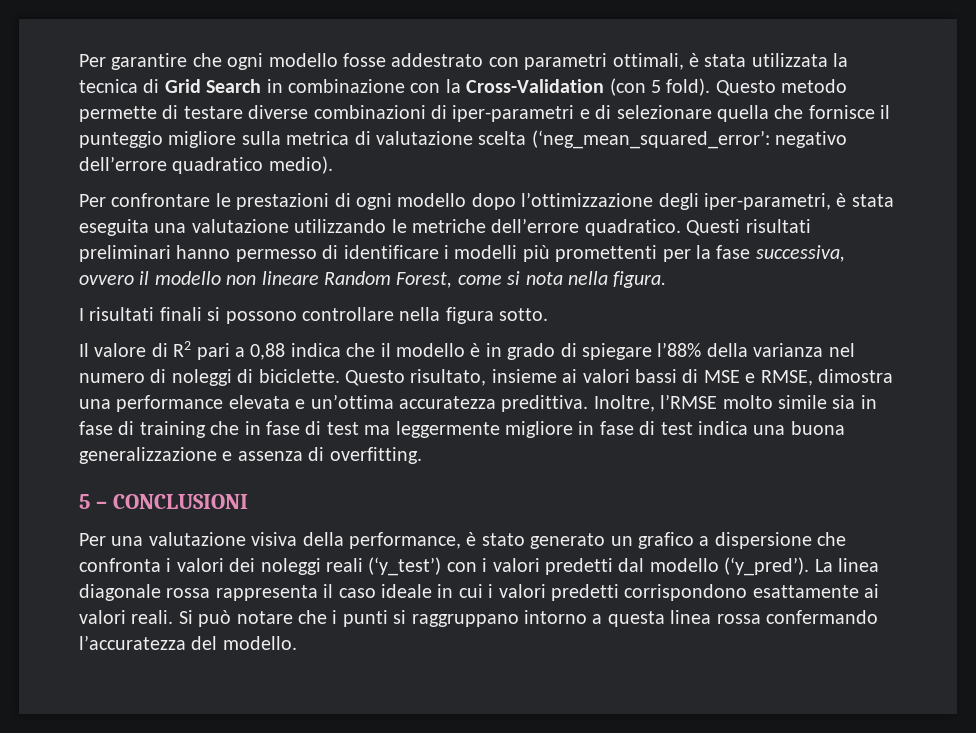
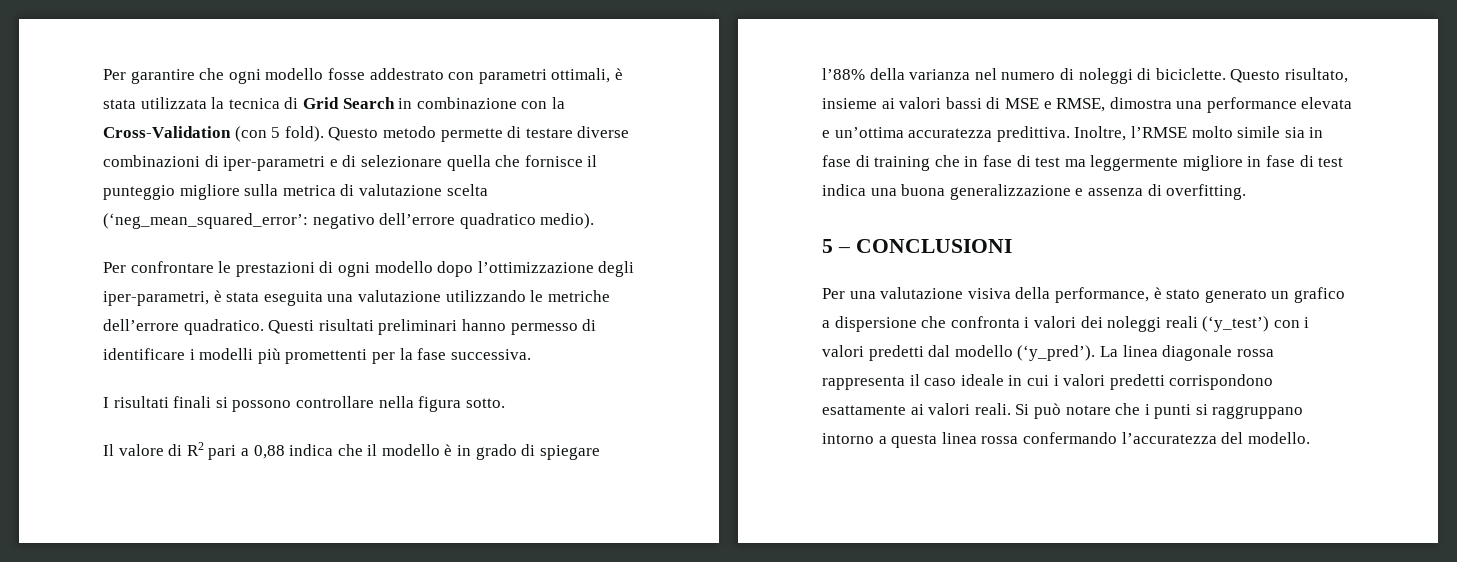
- Questi risultati preliminari hanno permesso di identificare i modelli più promettenti per la fase successiva, ovvero il modello non lineare Random Forest, come si nota nella figura.
+ Questi risultati preliminari hanno permesso di identificare i modelli più promettenti per la fase successiva.

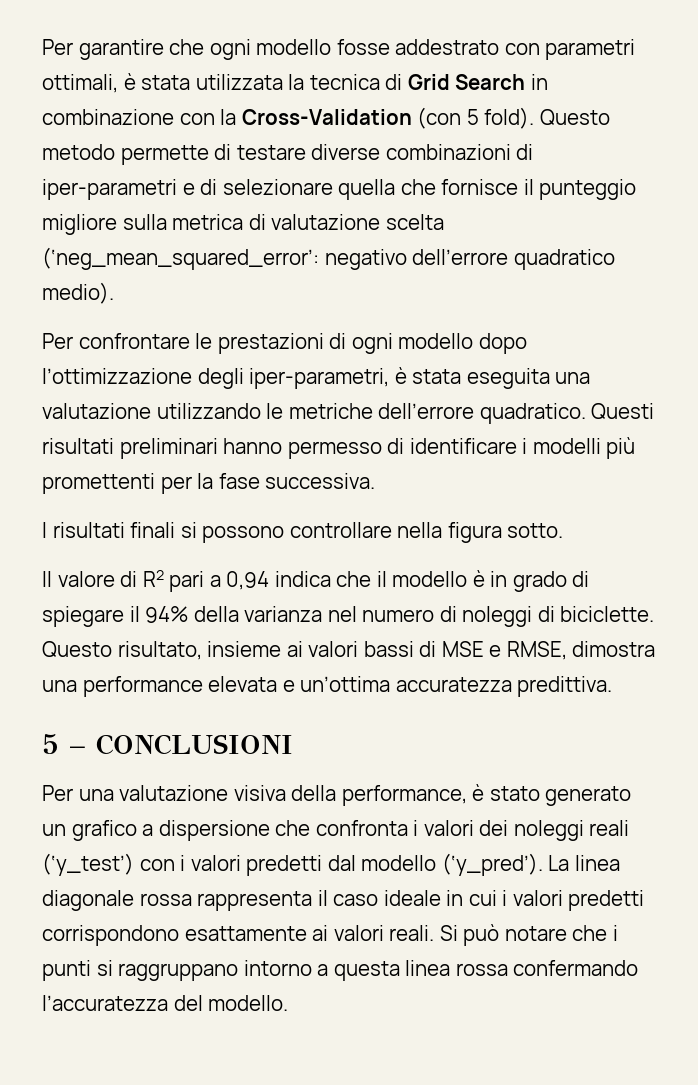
- Il valore di R2 pari a 0,88 indica che il modello è in grado di spiegare l’88% della varianza nel numero di noleggi di biciclette.
+ Il valore di R2 pari a 0,94 indica che il modello è in grado di spiegare il 94% della varianza nel numero di noleggi di biciclette.
- Inoltre, l’RMSE molto simile sia in fase di training che in fase di test ma leggermente migliore in fase di test indica una buona generalizzazione e assenza di overfitting.

